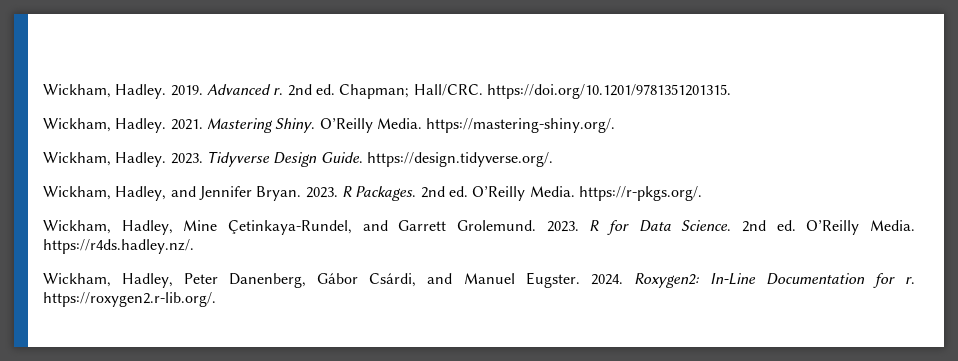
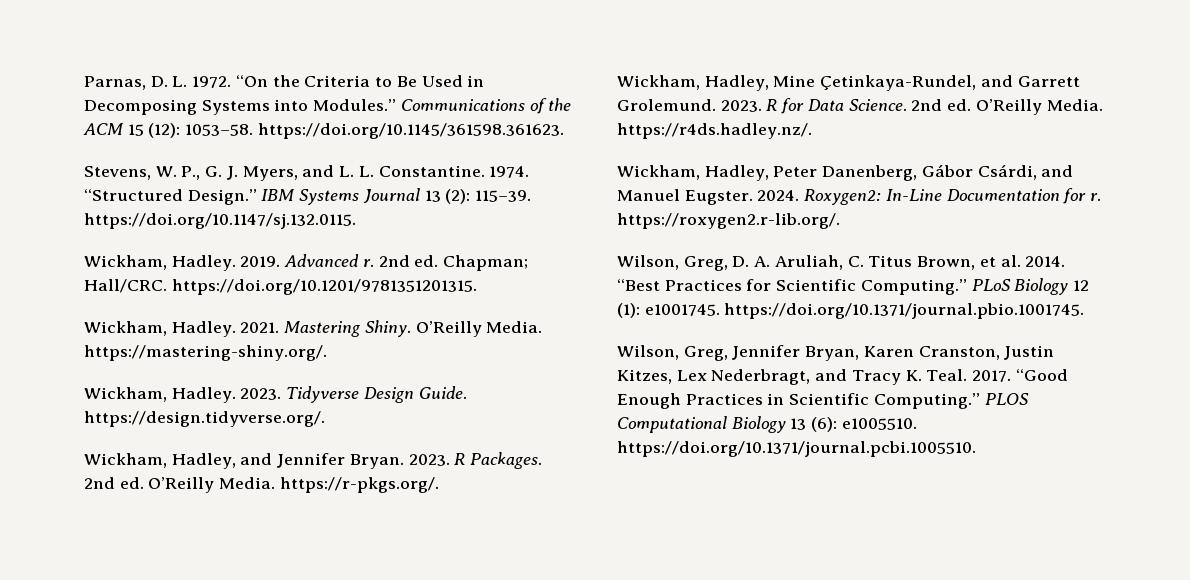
+ Parnas, D. L. 1972. “On the Criteria to Be Used in Decomposing Systems into Modules.” Communications of the ACM 15 (12): 1053–58. https://doi.org/10.1145/361598.361623.
+ Stevens, W. P., G. J. Myers, and L. L. Constantine. 1974. “Structured Design.” IBM Systems Journal 13 (2): 115–39. https://doi.org/10.1147/sj.132.0115.
+ Wilson, Greg, D. A. Aruliah, C. Titus Brown, et al. 2014. “Best Practices for Scientific Computing.” PLoS Biology 12 (1): e1001745. https://doi.org/10.1371/journal.pbio.1001745.
+ Wilson, Greg, Jennifer Bryan, Karen Cranston, Justin Kitzes, Lex Nederbragt, and Tracy K. Teal. 2017. “Good Enough Practices in Scientific Computing.” PLOS Computational Biology 13 (6): e1005510. https://doi.org/10.1371/journal.pcbi.1005510.

